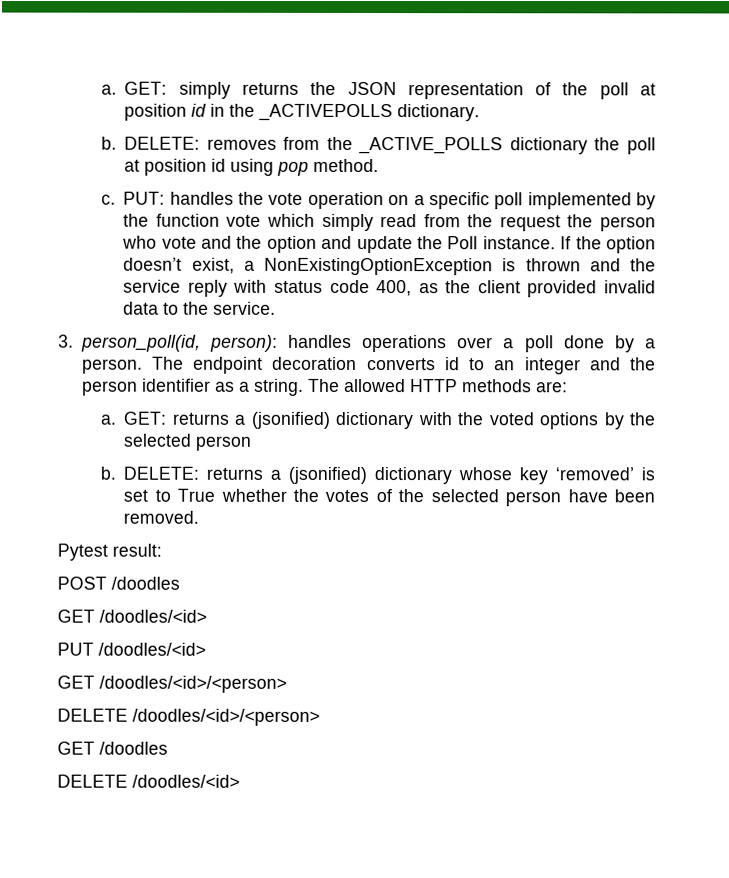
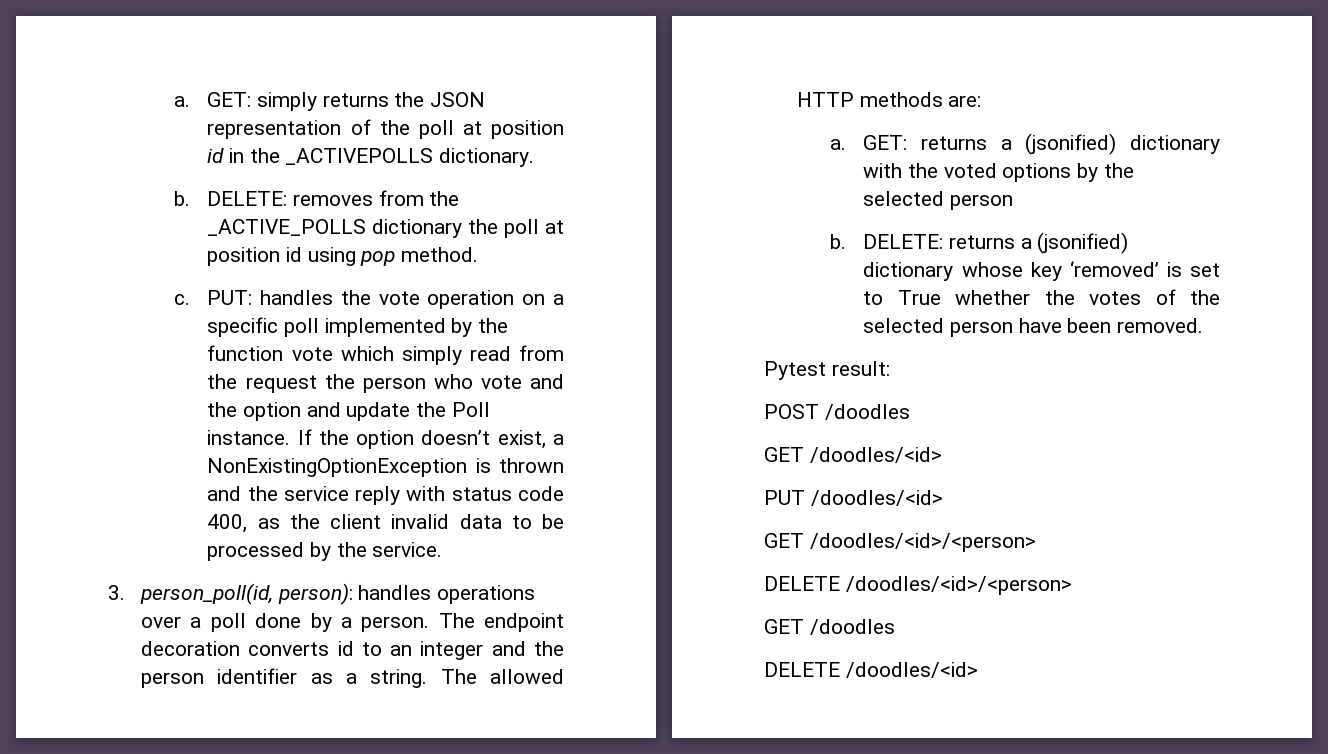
- If the option doesn’t exist, a NonExistingOptionException is thrown and the service reply with status code 400, as the client provided invalid data to the service.
+ If the option doesn’t exist, a NonExistingOptionException is thrown and the service reply with status code 400, as the client invalid data to be processed by the service.

